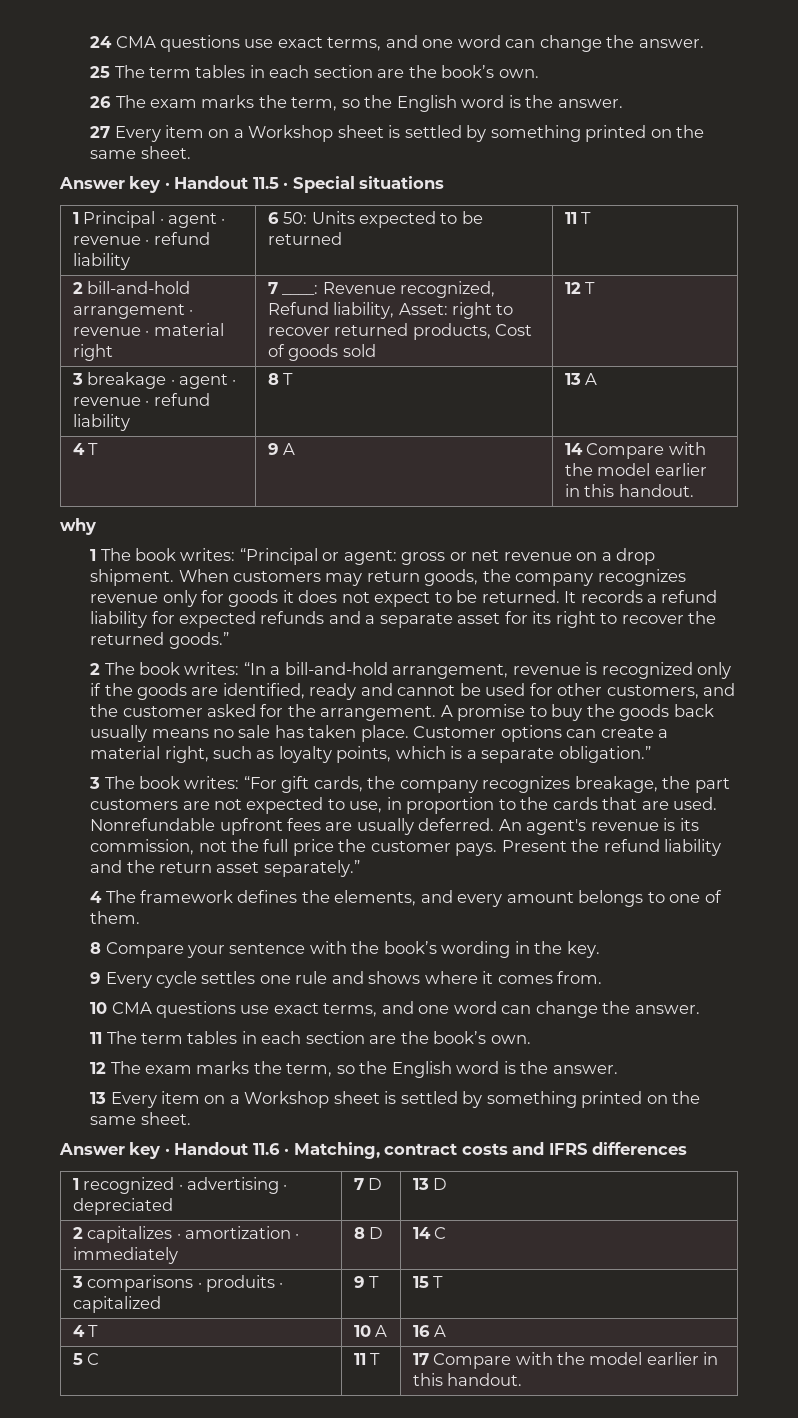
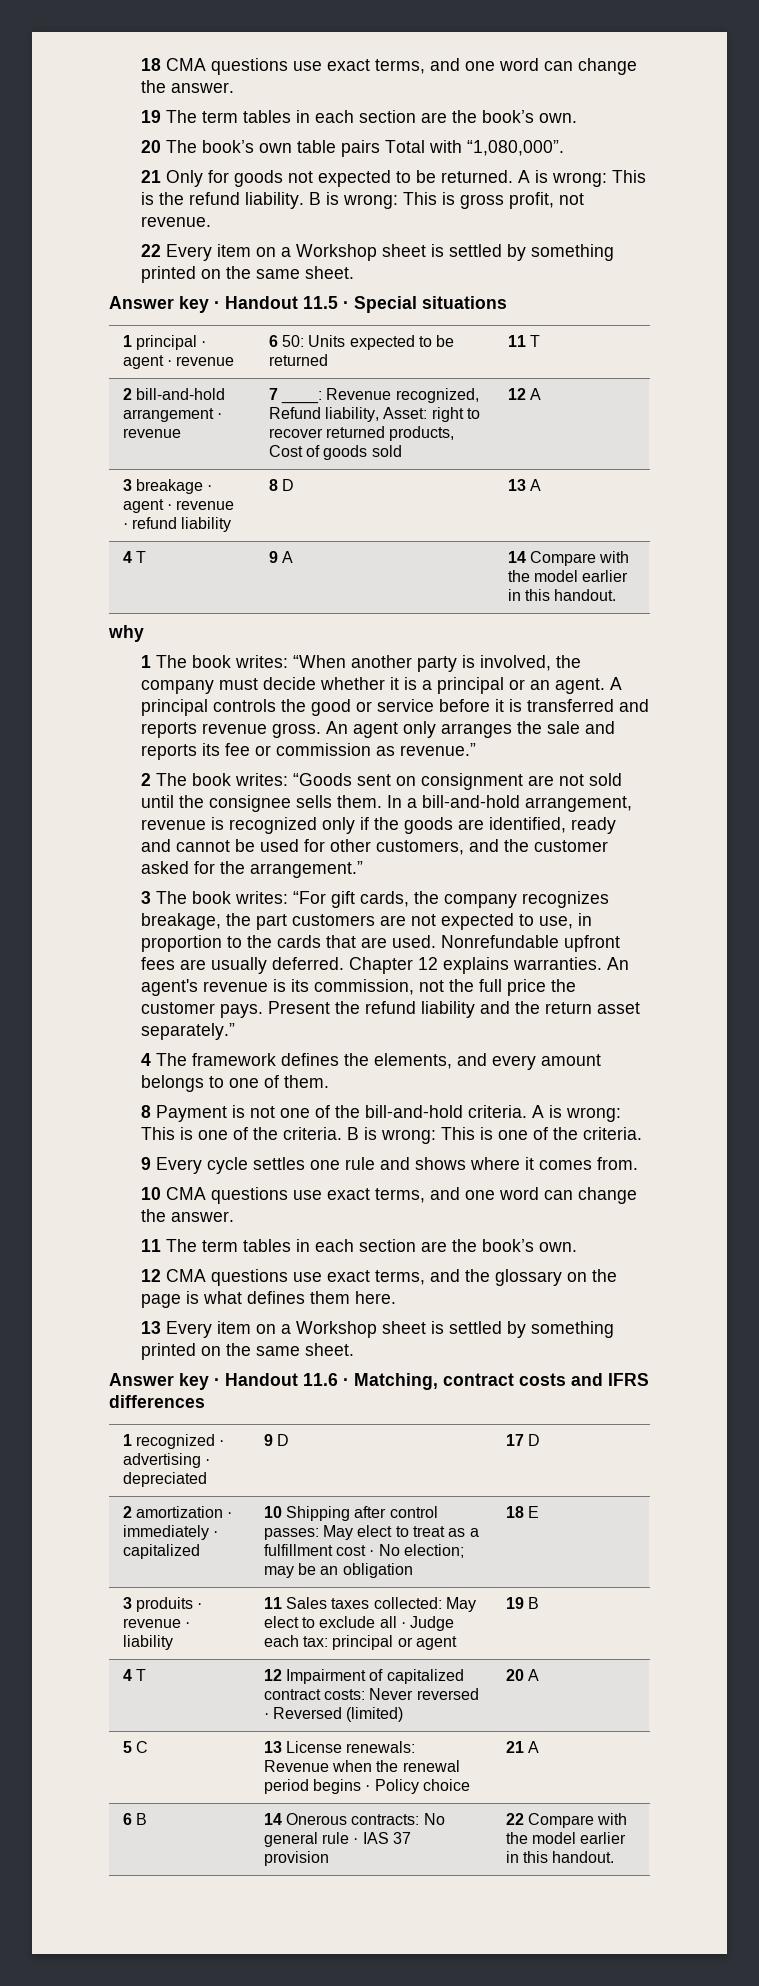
- 24 CMA questions use exact terms, and one word can change the answer.
+ 18 CMA questions use exact terms, and one word can change the answer.
- 25 The term tables in each section are the book’s own.
+ 19 The term tables in each section are the book’s own.
- 26 The exam marks the term, so the English word is the answer.
- 27 Every item on a Workshop sheet is settled by something printed on the same sheet.
+ 20 The book’s own table pairs Total with “1,080,000”.
+ 21 Only for goods not expected to be returned. A is wrong: This is the refund liability. B is wrong: This is gross profit, not revenue.
+ 22 Every item on a Workshop sheet is settled by something printed on the same sheet.
- 1 Principal · agent · revenue · refund liability | 6 50: Units expected to be returned | 11 T
+ 1 principal · agent · revenue | 6 50: Units expected to be returned | 11 T
- 2 bill-and-hold arrangement · revenue · material right | 7 ____: Revenue recognized, Refund liability, Asset: right to recover returned products, Cost of goods sold | 12 T
+ 2 bill-and-hold arrangement · revenue | 7 ____: Revenue recognized, Refund liability, Asset: right to recover returned products, Cost of goods sold | 12 A
- 3 breakage · agent · revenue · refund liability | 8 T | 13 A
+ 3 breakage · agent · revenue · refund liability | 8 D | 13 A
- 1 The book writes: “Principal or agent: gross or net revenue on a drop shipment. When customers may return goods, the company recognizes revenue only for goods it does not expect to be returned. It records a refund liability for expected refunds and a separate asset for its right to recover the returned goods.”
- 2 The book writes: “In a bill-and-hold arrangement, revenue is recognized only if the goods are identified, ready and cannot be used for other customers, and the customer asked for the arrangement. A promise to buy the goods back usually means no sale has taken place. Customer options can create a material right, such as loyalty points, which is a separate obligation.”
+ 1 The book writes: “When another party is involved, the company must decide whether it is a principal or an agent. A principal controls the good or service before it is transferred and reports revenue gross. An agent only arranges the sale and reports its fee or commission as revenue.”
+ 2 The book writes: “Goods sent on consignment are not sold until the consignee sells them. In a bill-and-hold arrangement, revenue is recognized only if the goods are identified, ready and cannot be used for other customers, and the customer asked for the arrangement.”
+ Chapter 12 explains warranties.
- 8 Compare your sentence with the book’s wording in the key.
+ 8 Payment is not one of the bill-and-hold criteria. A is wrong: This is one of the criteria. B is wrong: This is one of the criteria.
- 12 The exam marks the term, so the English word is the answer.
+ 12 CMA questions use exact terms, and the glossary on the page is what defines them here.
- 1 recognized · advertising · depreciated | 7 D | 13 D
+ 1 recognized · advertising · depreciated | 9 D | 17 D
- 2 capitalizes · amortization · immediately | 8 D | 14 C
- 3 comparisons · produits · capitalized | 9 T | 15 T
- 4 T | 10 A | 16 A
- 5 C | 11 T | 17 Compare with the model earlier in this handout.
+ 2 amortization · immediately · capitalized | 10 Shipping after control passes: May elect to treat as a fulfillment cost · No election; may be an obligation | 18 E
+ 3 produits · revenue · liability | 11 Sales taxes collected: May elect to exclude all · Judge each tax: principal or agent | 19 B
+ 4 T | 12 Impairment of capitalized contract costs: Never reversed · Reversed (limited) | 20 A
+ 5 C | 13 License renewals: Revenue when the renewal period begins · Policy choice | 21 A
+ 6 B | 14 Onerous contracts: No general rule · IAS 37 provision | 22 Compare with the model earlier in this handout.

